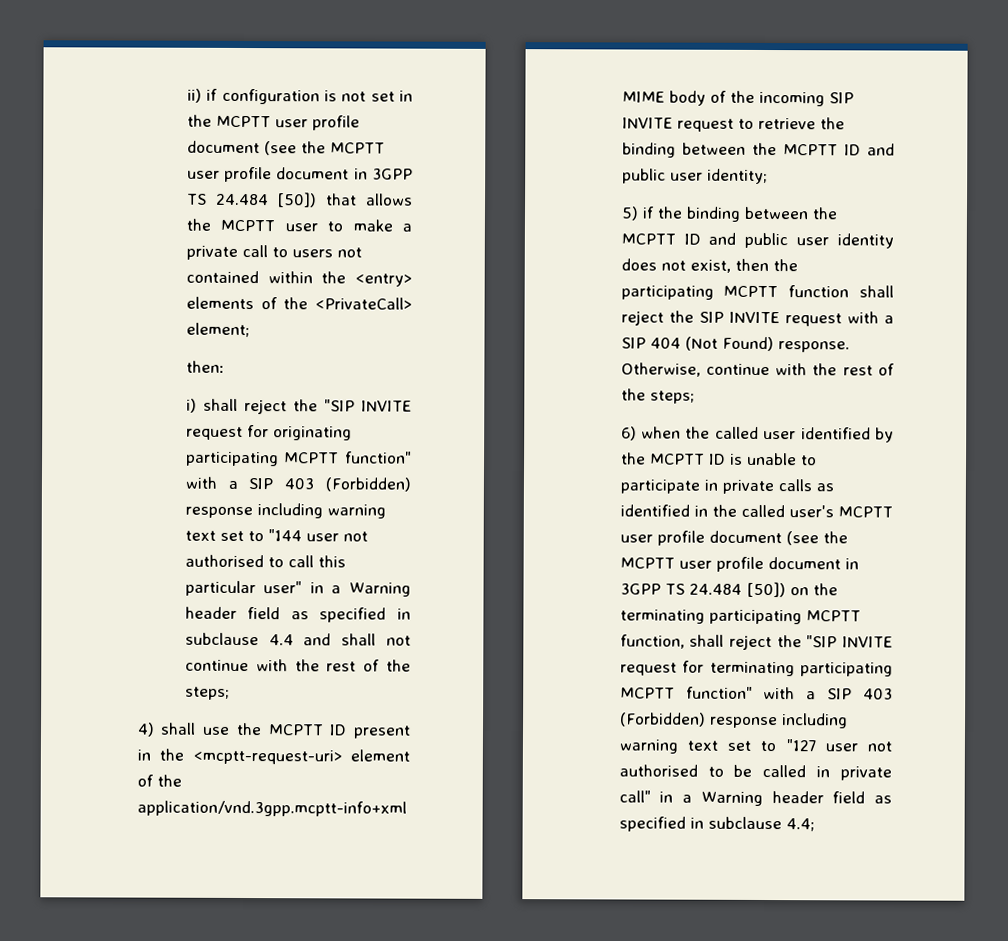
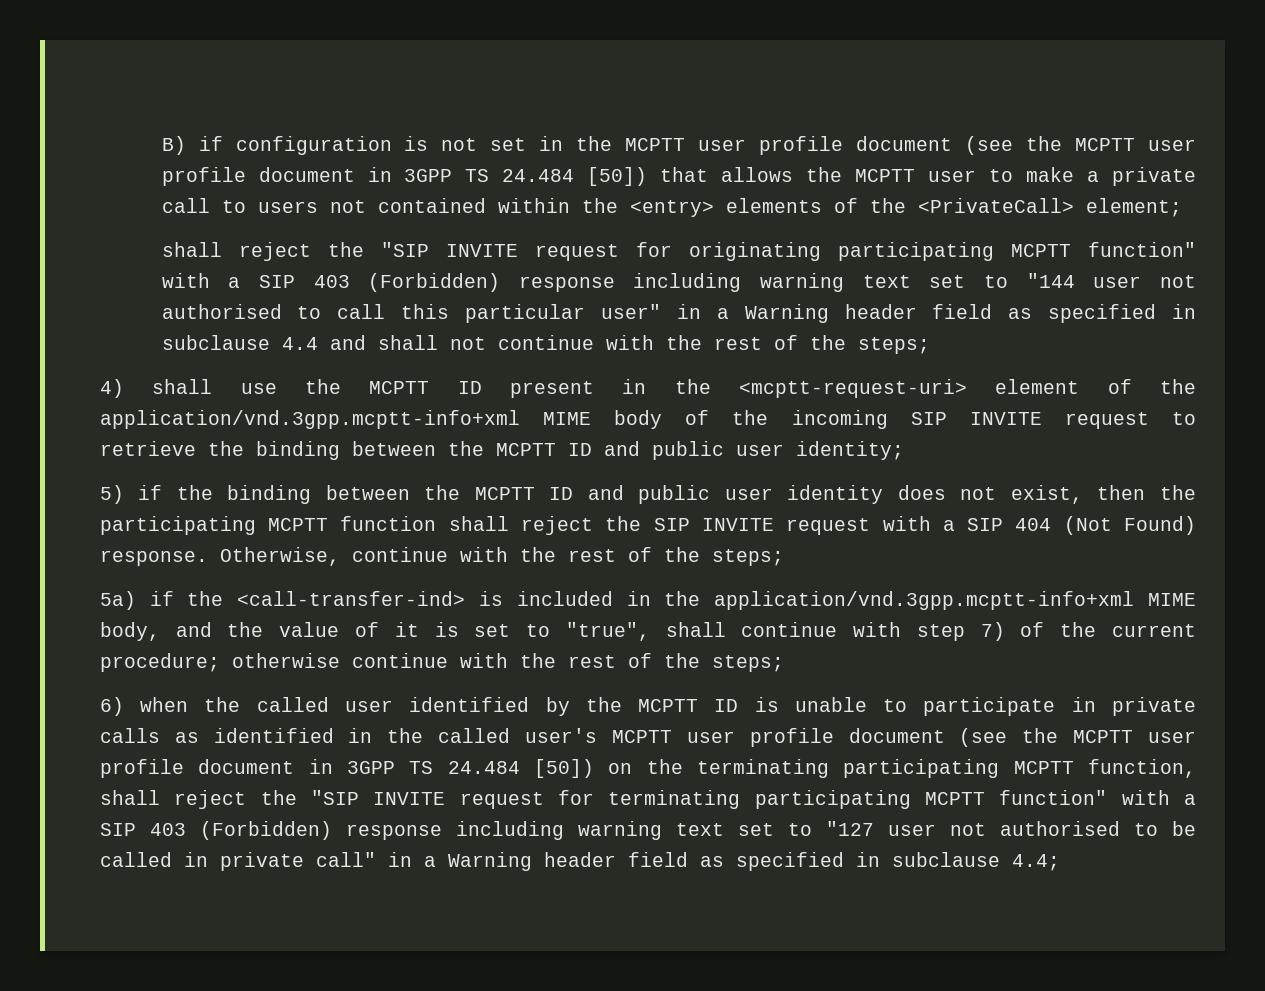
- ii) if configuration is not set in the MCPTT user profile document (see the MCPTT user profile document in 3GPP TS 24.484 [50]) that allows the MCPTT user to make a private call to users not contained within the <entry> elements of the <PrivateCall> element;
+ B) if configuration is not set in the MCPTT user profile document (see the MCPTT user profile document in 3GPP TS 24.484 [50]) that allows the MCPTT user to make a private call to users not contained within the <entry> elements of the <PrivateCall> element;
- then:
- i) shall reject the "SIP INVITE request for originating participating MCPTT function" with a SIP 403 (Forbidden) response including warning text set to "144 user not authorised to call this particular user" in a Warning header field as specified in subclause 4.4 and shall not continue with the rest of the steps;
+ shall reject the "SIP INVITE request for originating participating MCPTT function" with a SIP 403 (Forbidden) response including warning text set to "144 user not authorised to call this particular user" in a Warning header field as specified in subclause 4.4 and shall not continue with the rest of the steps;
+ 5a) if the <call-transfer-ind> is included in the application/vnd.3gpp.mcptt-info+xml MIME body, and the value of it is set to "true", shall continue with step 7) of the current procedure; otherwise continue with the rest of the steps;

